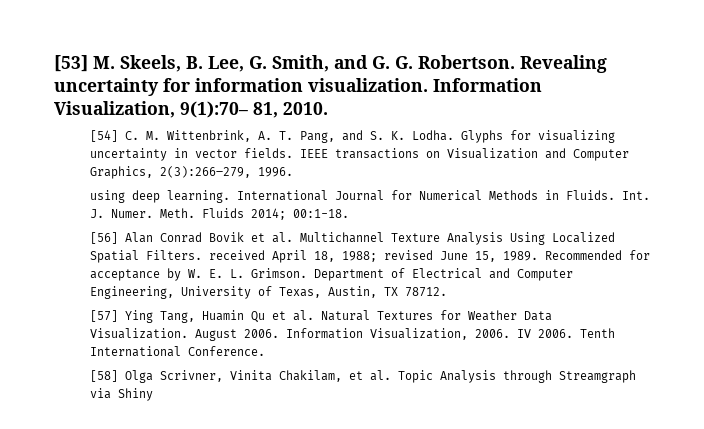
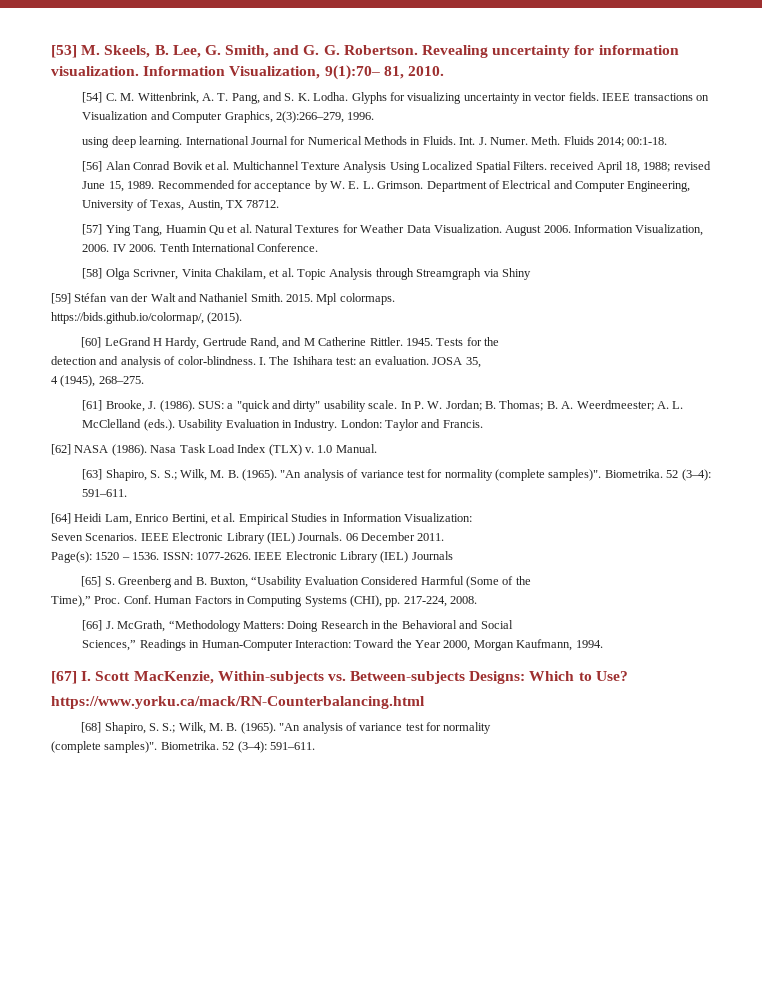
+ [59] Stéfan van der Walt and Nathaniel Smith. 2015. Mpl colormaps.
+ https://bids.github.io/colormap/, (2015).
+ [60] LeGrand H Hardy, Gertrude Rand, and M Catherine Rittler. 1945. Tests for the
+ detection and analysis of color-blindness. I. The Ishihara test: an evaluation. JOSA 35,
+ 4 (1945), 268–275.
+ [61] Brooke, J. (1986). SUS: a "quick and dirty" usability scale. In P. W. Jordan; B. Thomas; B. A. Weerdmeester; A. L. McClelland (eds.). Usability Evaluation in Industry. London: Taylor and Francis.
+ [62] NASA (1986). Nasa Task Load Index (TLX) v. 1.0 Manual.
+ [63] Shapiro, S. S.; Wilk, M. B. (1965). "An analysis of variance test for normality (complete samples)". Biometrika. 52 (3–4): 591–611.
+ [64] Heidi Lam, Enrico Bertini, et al. Empirical Studies in Information Visualization:
+ Seven Scenarios. IEEE Electronic Library (IEL) Journals. 06 December 2011.
+ Page(s): 1520 – 1536. ISSN: 1077-2626. IEEE Electronic Library (IEL) Journals
+ [65] S. Greenberg and B. Buxton, “Usability Evaluation Considered Harmful (Some of the
+ Time),” Proc. Conf. Human Factors in Computing Systems (CHI), pp. 217-224, 2008.
+ [66] J. McGrath, “Methodology Matters: Doing Research in the Behavioral and Social
+ Sciences,” Readings in Human-Computer Interaction: Toward the Year 2000, Morgan Kaufmann, 1994.
+ [67] I. Scott MacKenzie, Within-subjects vs. Between-subjects Designs: Which to Use?
+ https://www.yorku.ca/mack/RN-Counterbalancing.html
+ [68] Shapiro, S. S.; Wilk, M. B. (1965). "An analysis of variance test for normality
+ (complete samples)". Biometrika. 52 (3–4): 591–611.

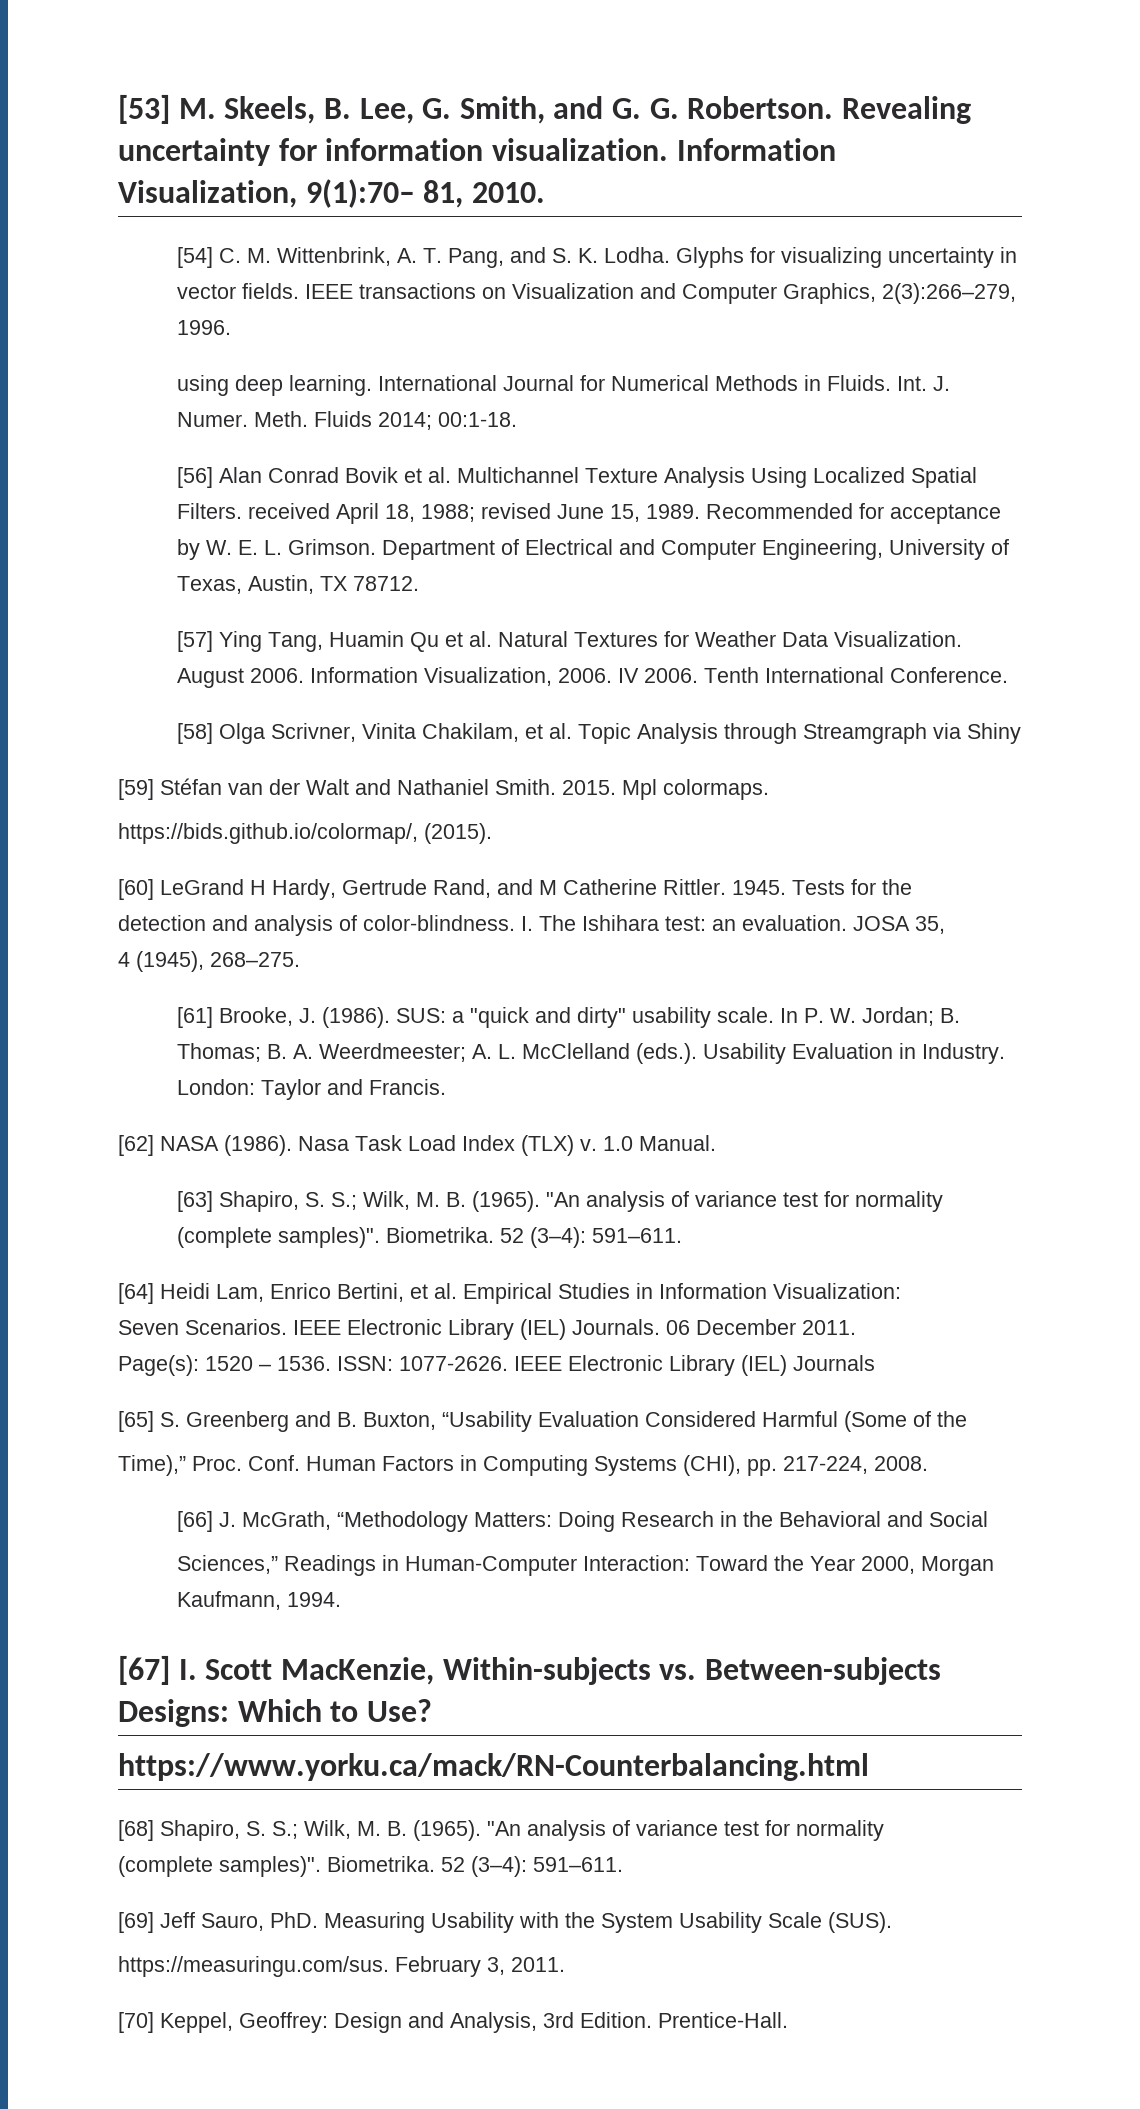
+ [69] Jeff Sauro, PhD. Measuring Usability with the System Usability Scale (SUS).
+ https://measuringu.com/sus. February 3, 2011.
+ [70] Keppel, Geoffrey: Design and Analysis, 3rd Edition. Prentice-Hall.

